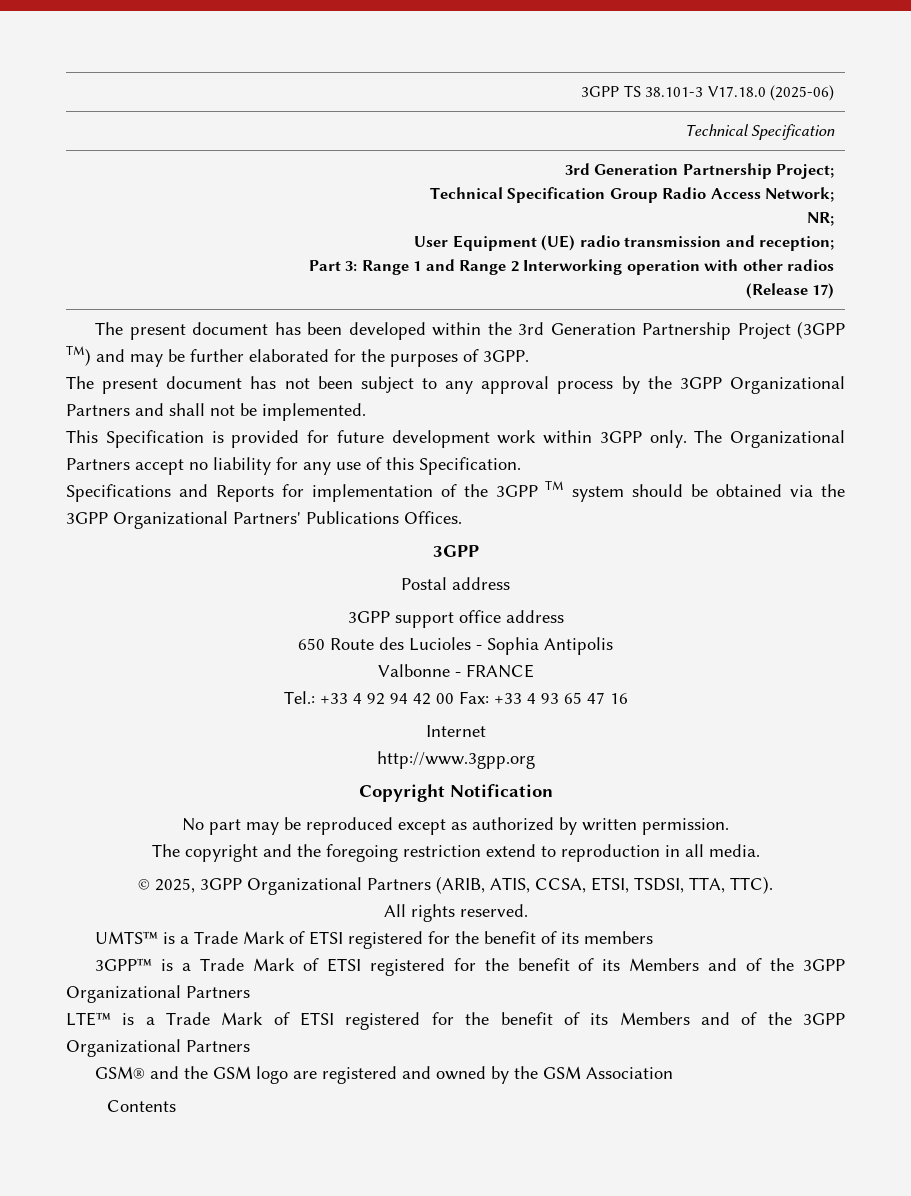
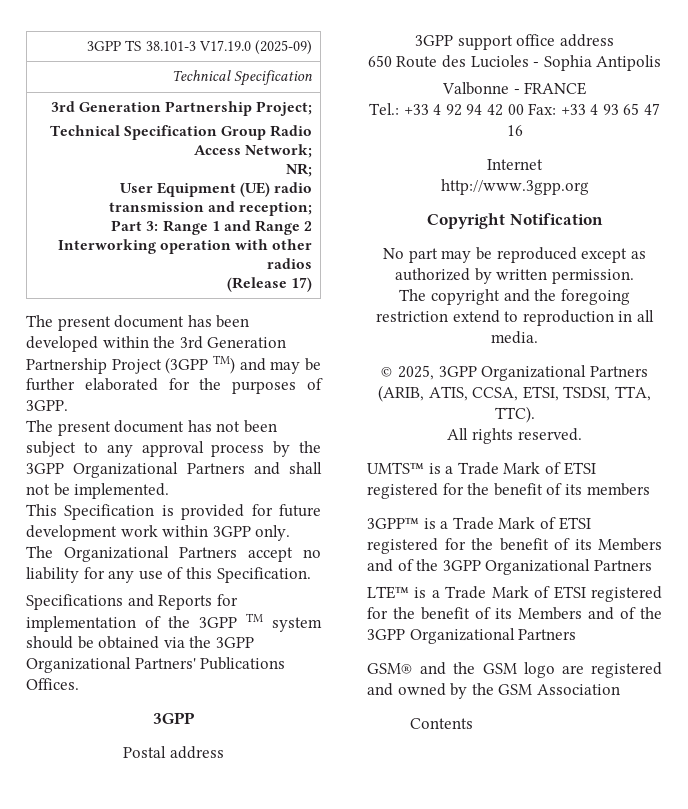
- 3GPP TS 38.101-3 V17.18.0 (2025-06)
+ 3GPP TS 38.101-3 V17.19.0 (2025-09)

